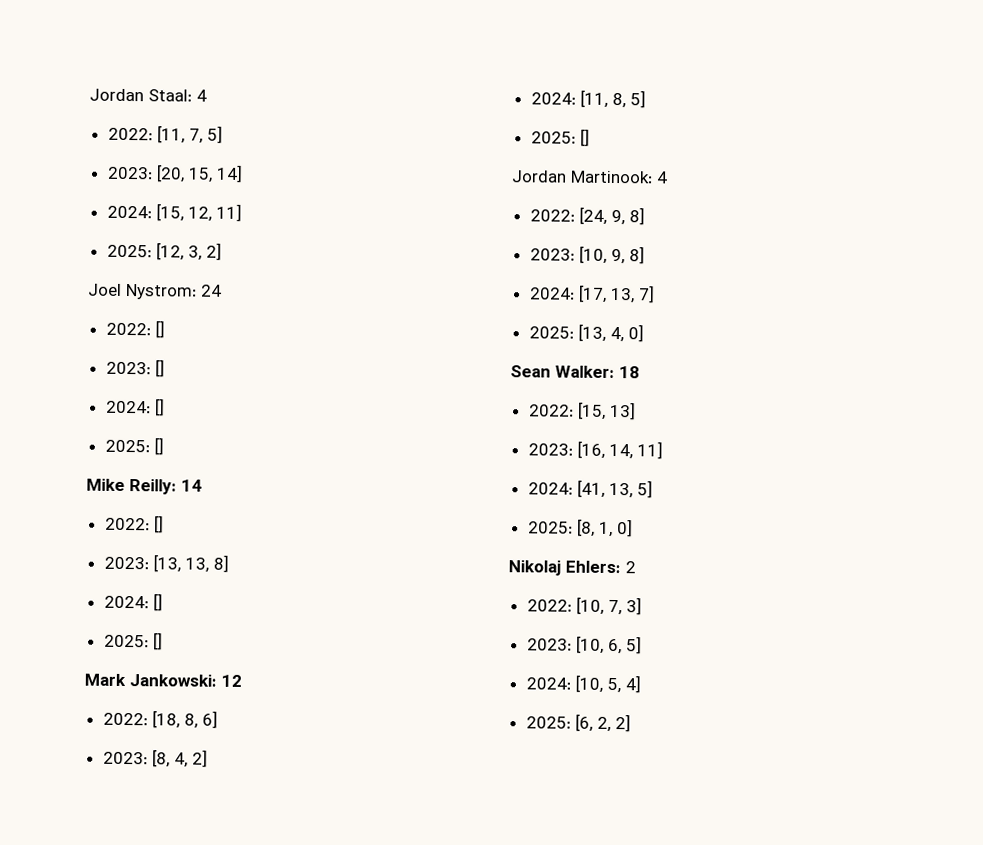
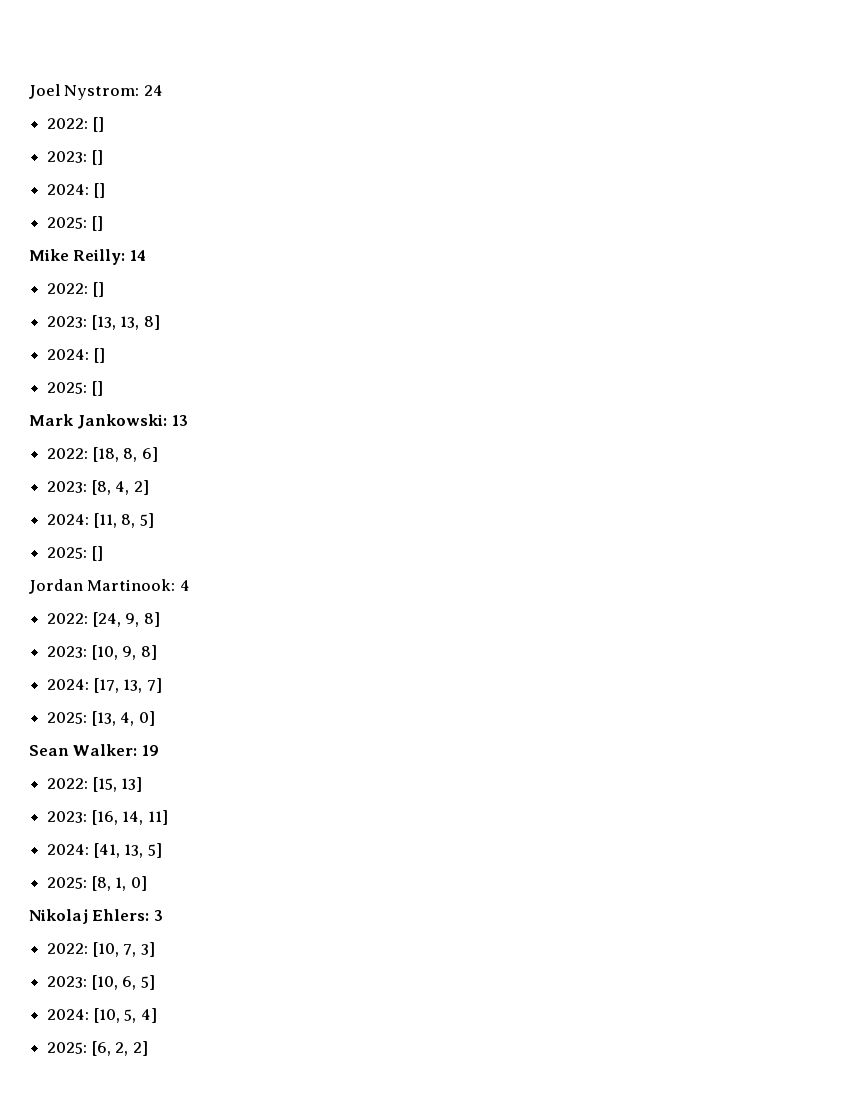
- Jordan Staal: 4
- 2022: [11, 7, 5]
- 2023: [20, 15, 14]
- 2024: [15, 12, 11]
- 2025: [12, 3, 2]
- Mark Jankowski: 12
+ Mark Jankowski: 13
- Sean Walker: 18
+ Sean Walker: 19
- Nikolaj Ehlers: 2
+ Nikolaj Ehlers: 3

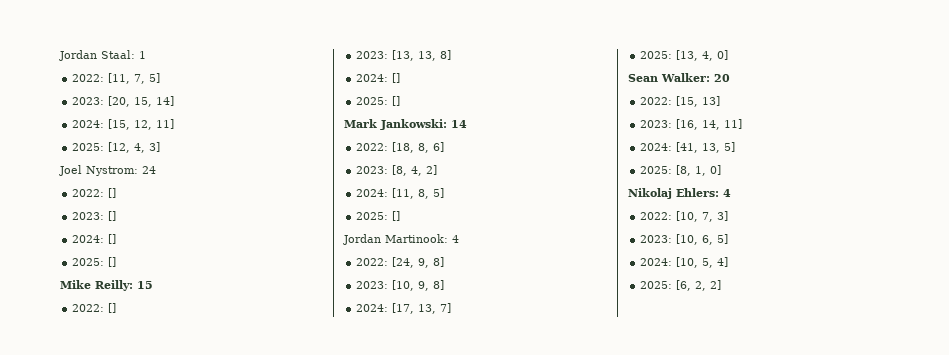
+ Jordan Staal: 1
+ 2022: [11, 7, 5]
+ 2023: [20, 15, 14]
+ 2024: [15, 12, 11]
+ 2025: [12, 4, 3]
- Mike Reilly: 14
+ Mike Reilly: 15
- Mark Jankowski: 13
+ Mark Jankowski: 14
- Sean Walker: 19
+ Sean Walker: 20
- Nikolaj Ehlers: 3
+ Nikolaj Ehlers: 4

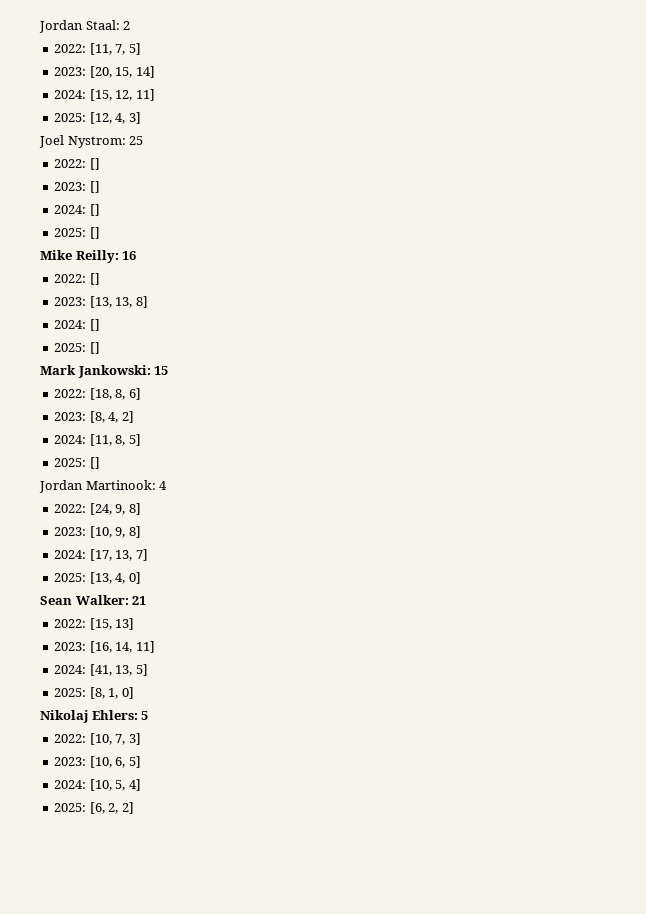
- Jordan Staal: 1
+ Jordan Staal: 2
- Joel Nystrom: 24
+ Joel Nystrom: 25
- Mike Reilly: 15
+ Mike Reilly: 16
- Mark Jankowski: 14
+ Mark Jankowski: 15
- Sean Walker: 20
+ Sean Walker: 21
- Nikolaj Ehlers: 4
+ Nikolaj Ehlers: 5

